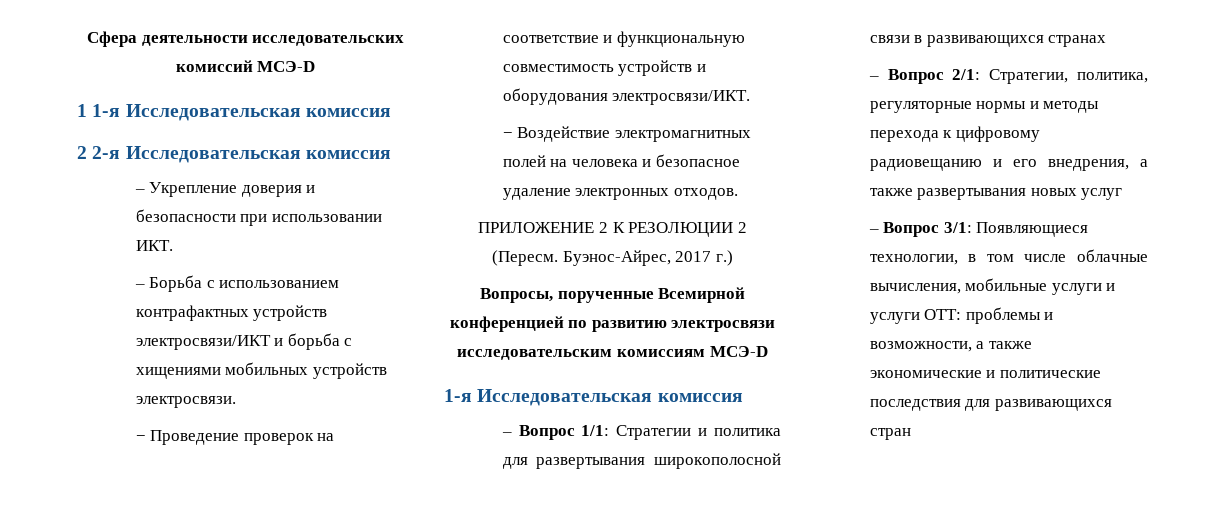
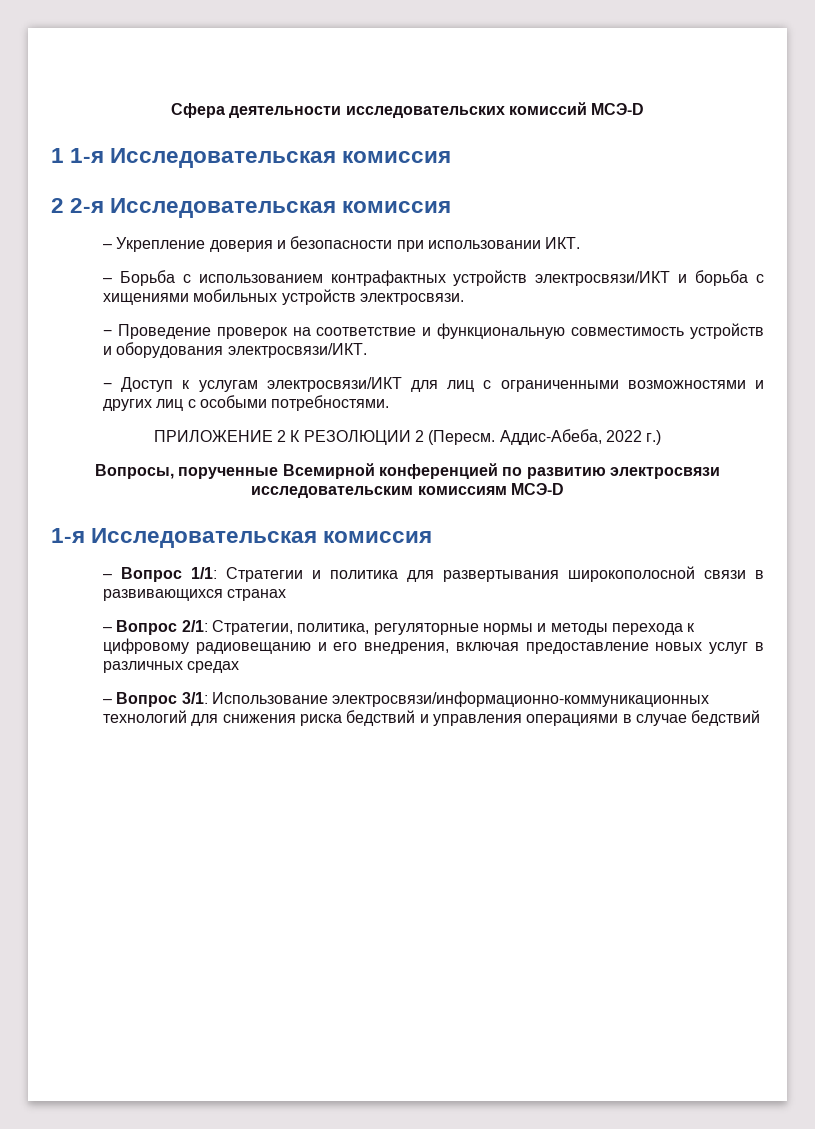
- − Воздействие электромагнитных полей на человека и безопасное удаление электронных отходов.
+ − Доступ к услугам электросвязи/ИКТ для лиц с ограниченными возможностями и других лиц с особыми потребностями.
- Буэнос-Айрес, 2017 г.)
+ Аддис-Абеба, 2022 г.)
- – Вопрос 2/1: Стратегии, политика, регуляторные нормы и методы перехода к цифровому радиовещанию и его внедрения, а также развертывания новых услуг
+ – Вопрос 2/1: Стратегии, политика, регуляторные нормы и методы перехода к цифровому радиовещанию и его внедрения, включая предоставление новых услуг в различных средах
- – Вопрос 3/1: Появляющиеся технологии, в том числе облачные вычисления, мобильные услуги и услуги OTT: проблемы и возможности, а также экономические и политические последствия для развивающихся стран
+ – Вопрос 3/1: Использование электросвязи/информационно-коммуникационных технологий для снижения риска бедствий и управления операциями в случае бедствий

